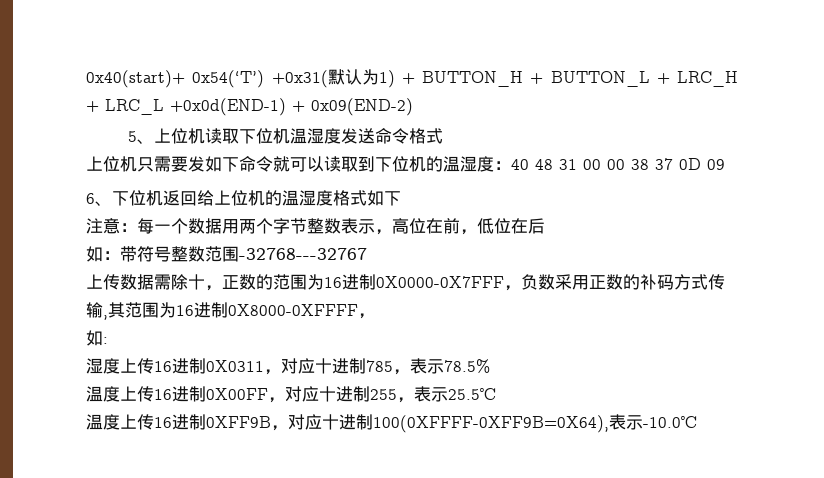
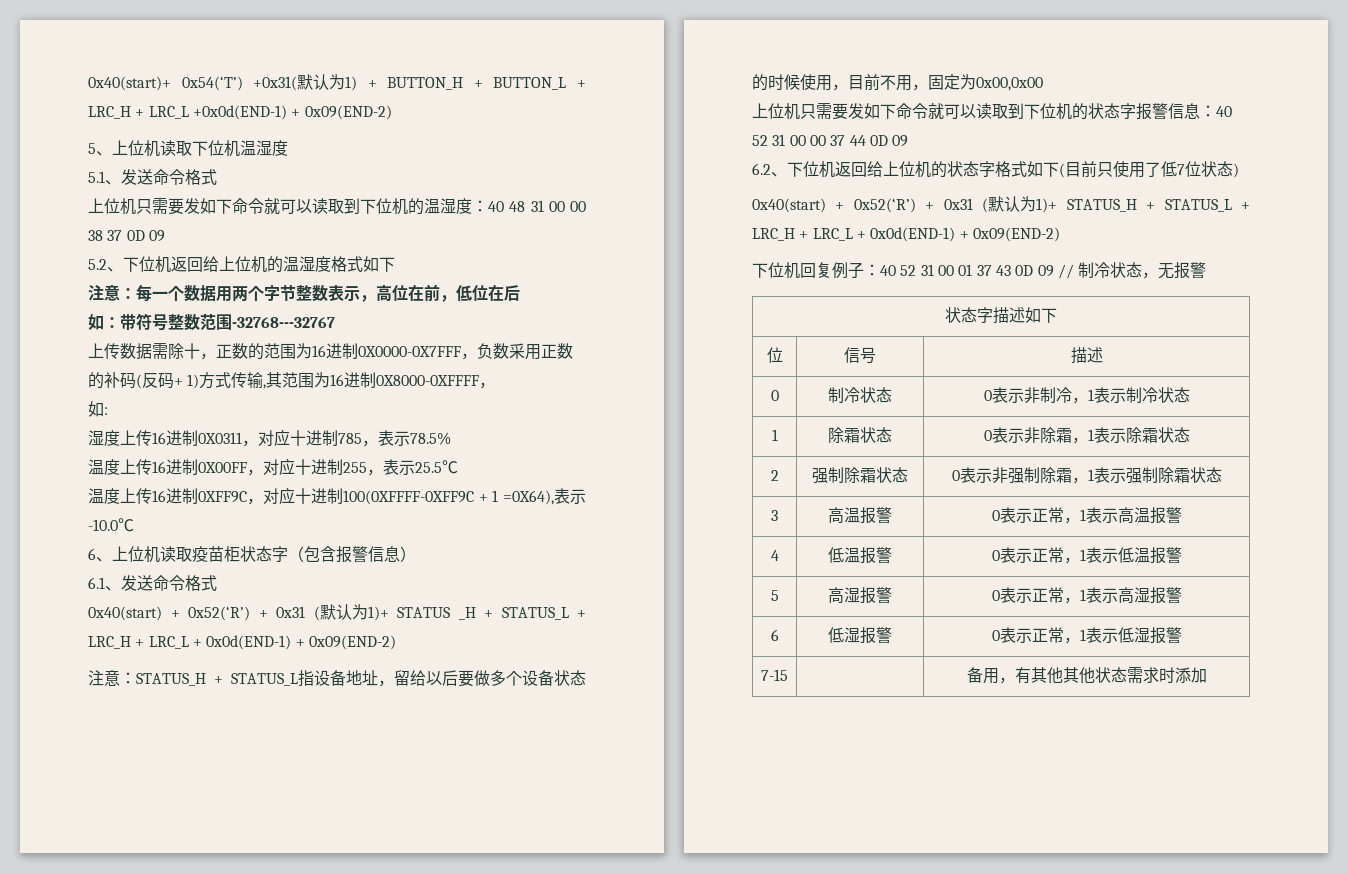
- 5、上位机读取下位机温湿度发送命令格式
+ 5、上位机读取下位机温湿度
+ 5.1、发送命令格式
- 6、下位机返回给上位机的温湿度格式如下
+ 5.2、下位机返回给上位机的温湿度格式如下
- 上传数据需除十，正数的范围为16进制0X0000-0X7FFF，负数采用正数的补码方式传输,其范围为16进制0X8000-0XFFFF，
+ 上传数据需除十，正数的范围为16进制0X0000-0X7FFF，负数采用正数的补码(反码+ 1)方式传输,其范围为16进制0X8000-0XFFFF，
- 温度上传16进制0XFF9B，对应十进制100(0XFFFF-0XFF9B=0X64),表示-10.0℃
+ 温度上传16进制0XFF9C，对应十进制100(0XFFFF-0XFF9C + 1 =0X64),表示-10.0℃
+ 6、上位机读取疫苗柜状态字（包含报警信息）
+ 6.1、发送命令格式
+ 0x40(start) + 0x52(‘R’) + 0x31 (默认为1)+ STATUS _H + STATUS_L + LRC_H + LRC_L + 0x0d(END-1) + 0x09(END-2)
+ 注意：STATUS_H + STATUS_L指设备地址，留给以后要做多个设备状态的时候使用，目前不用，固定为0x00,0x00
+ 上位机只需要发如下命令就可以读取到下位机的状态字报警信息：40 52 31 00 00 37 44 0D 09
+ 6.2、下位机返回给上位机的状态字格式如下(目前只使用了低7位状态)
+ 0x40(start) + 0x52(‘R’) + 0x31 (默认为1)+ STATUS_H + STATUS_L + LRC_H + LRC_L + 0x0d(END-1) + 0x09(END-2)
+ 下位机回复例子：40 52 31 00 01 37 43 0D 09 // 制冷状态，无报警
+ 状态字描述如下
+ 位 | 信号 | 描述
+ 0 | 制冷状态 | 0表示非制冷，1表示制冷状态
+ 1 | 除霜状态 | 0表示非除霜，1表示除霜状态
+ 2 | 强制除霜状态 | 0表示非强制除霜，1表示强制除霜状态
+ 3 | 高温报警 | 0表示正常，1表示高温报警
+ 4 | 低温报警 | 0表示正常，1表示低温报警
+ 5 | 高湿报警 | 0表示正常，1表示高湿报警
+ 6 | 低湿报警 | 0表示正常，1表示低湿报警
+ 7-15 | | 备用，有其他其他状态需求时添加

